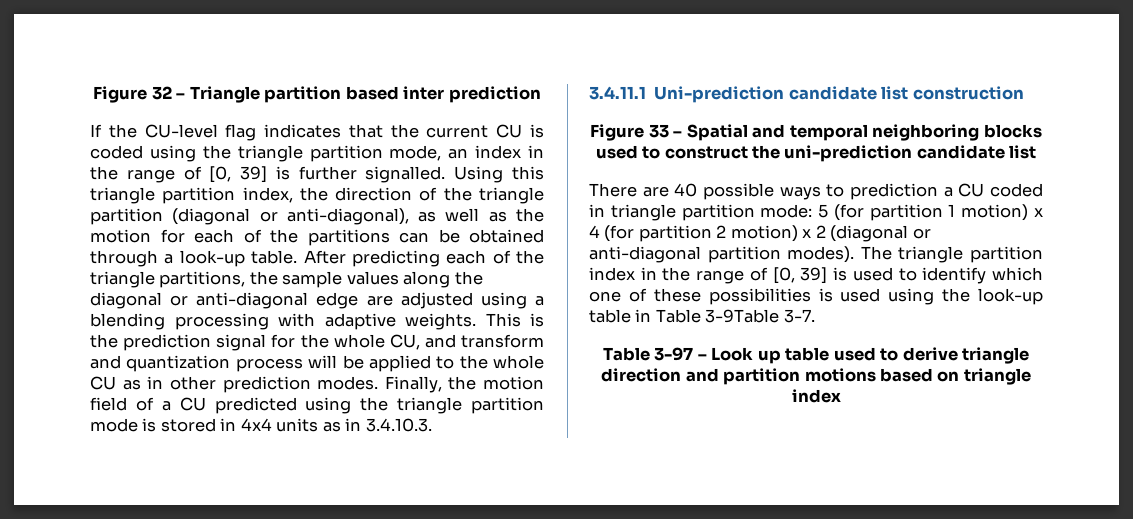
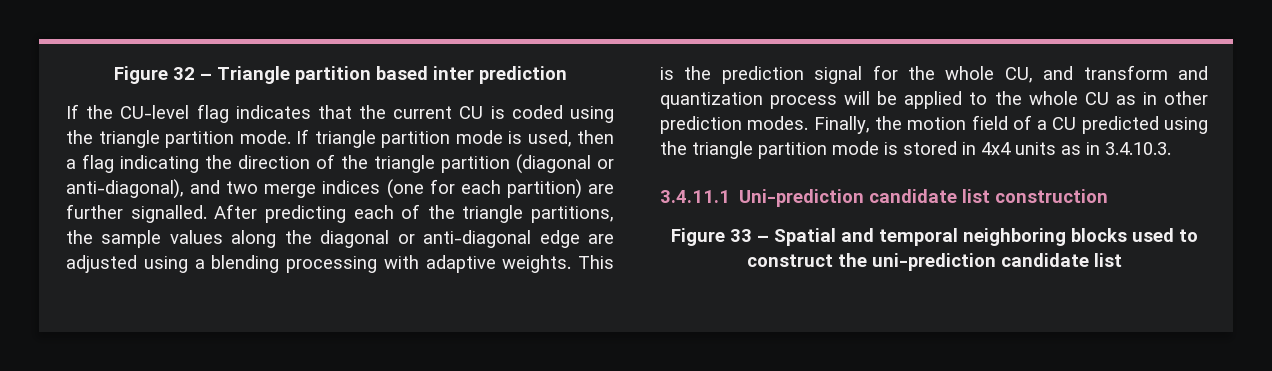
- If the CU-level flag indicates that the current CU is coded using the triangle partition mode, an index in the range of [0, 39] is further signalled. Using this triangle partition index, the direction of the triangle partition (diagonal or anti-diagonal), as well as the motion for each of the partitions can be obtained through a look-up table.
+ If the CU-level flag indicates that the current CU is coded using the triangle partition mode. If triangle partition mode is used, then a flag indicating the direction of the triangle partition (diagonal or anti-diagonal), and two merge indices (one for each partition) are further signalled.
- There are 40 possible ways to prediction a CU coded in triangle partition mode: 5 (for partition 1 motion) x 4 (for partition 2 motion) x 2 (diagonal or anti-diagonal partition modes). The triangle partition index in the range of [0, 39] is used to identify which one of these possibilities is used using the look-up table in Table 3-9Table 3-7.
- Table 3-97 – Look up table used to derive triangle direction and partition motions based on triangle index

